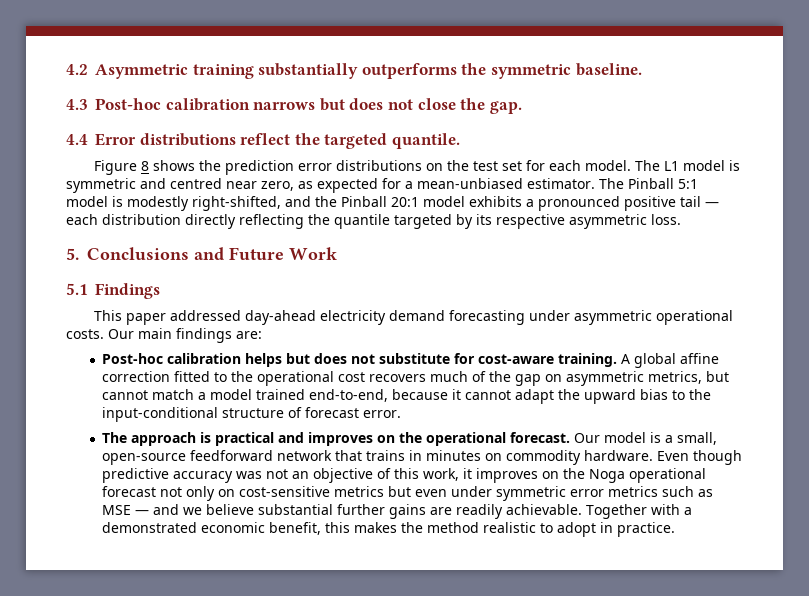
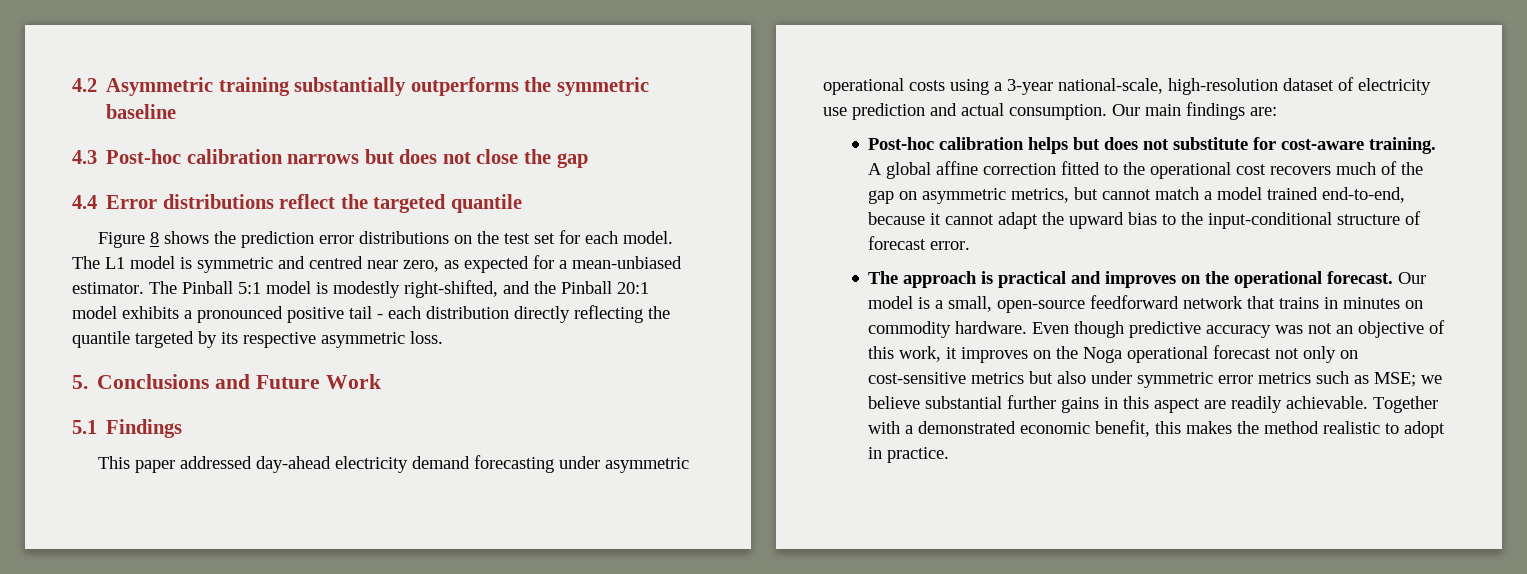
- 4.2 Asymmetric training substantially outperforms the symmetric baseline.
+ 4.2 Asymmetric training substantially outperforms the symmetric baseline
- 4.3 Post-hoc calibration narrows but does not close the gap.
+ 4.3 Post-hoc calibration narrows but does not close the gap
- 4.4 Error distributions reflect the targeted quantile.
+ 4.4 Error distributions reflect the targeted quantile
- The Pinball 5:1 model is modestly right-shifted, and the Pinball 20:1 model exhibits a pronounced positive tail — each distribution directly reflecting the quantile targeted by its respective asymmetric loss.
+ The Pinball 5:1 model is modestly right-shifted, and the Pinball 20:1 model exhibits a pronounced positive tail - each distribution directly reflecting the quantile targeted by its respective asymmetric loss.
- This paper addressed day-ahead electricity demand forecasting under asymmetric operational costs.
+ This paper addressed day-ahead electricity demand forecasting under asymmetric operational costs using a 3-year national-scale, high-resolution dataset of electricity use prediction and actual consumption.
- Even though predictive accuracy was not an objective of this work, it improves on the Noga operational forecast not only on cost-sensitive metrics but even under symmetric error metrics such as MSE — and we believe substantial further gains are readily achievable.
+ Even though predictive accuracy was not an objective of this work, it improves on the Noga operational forecast not only on cost-sensitive metrics but also under symmetric error metrics such as MSE; we believe substantial further gains in this aspect are readily achievable.

